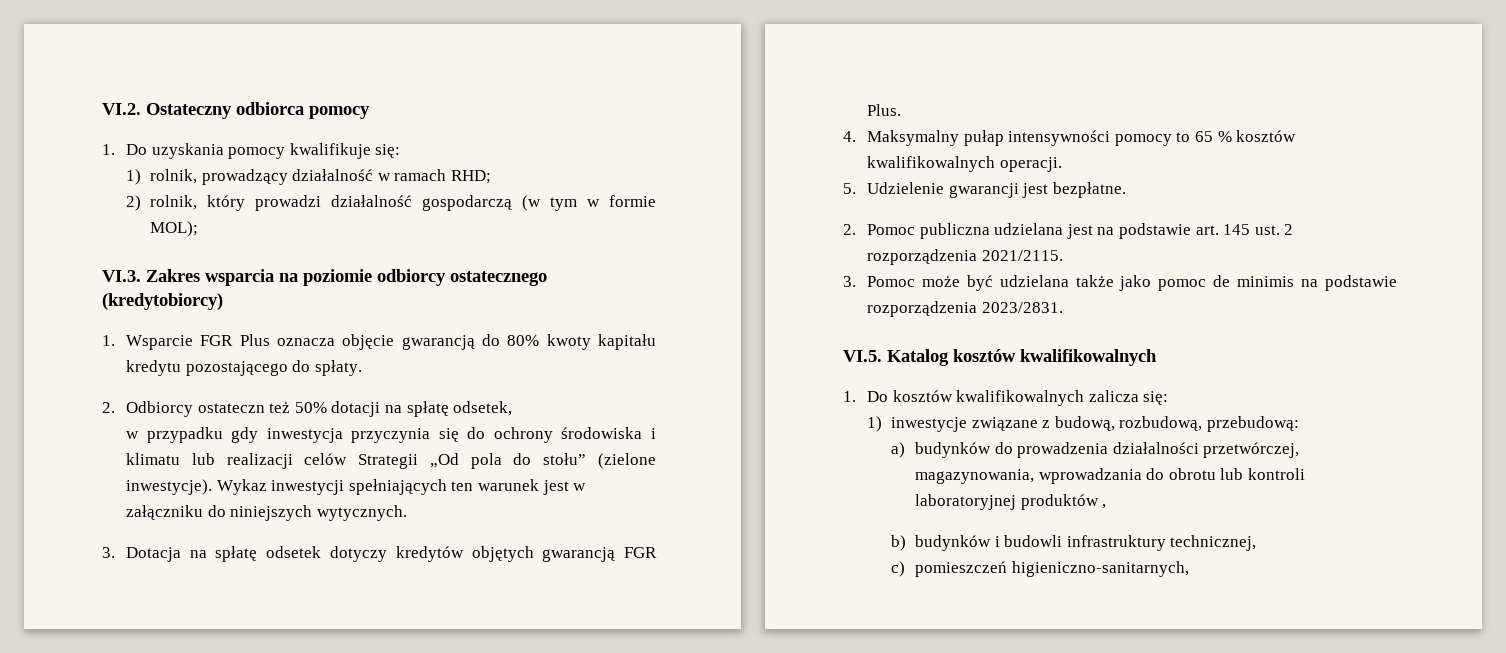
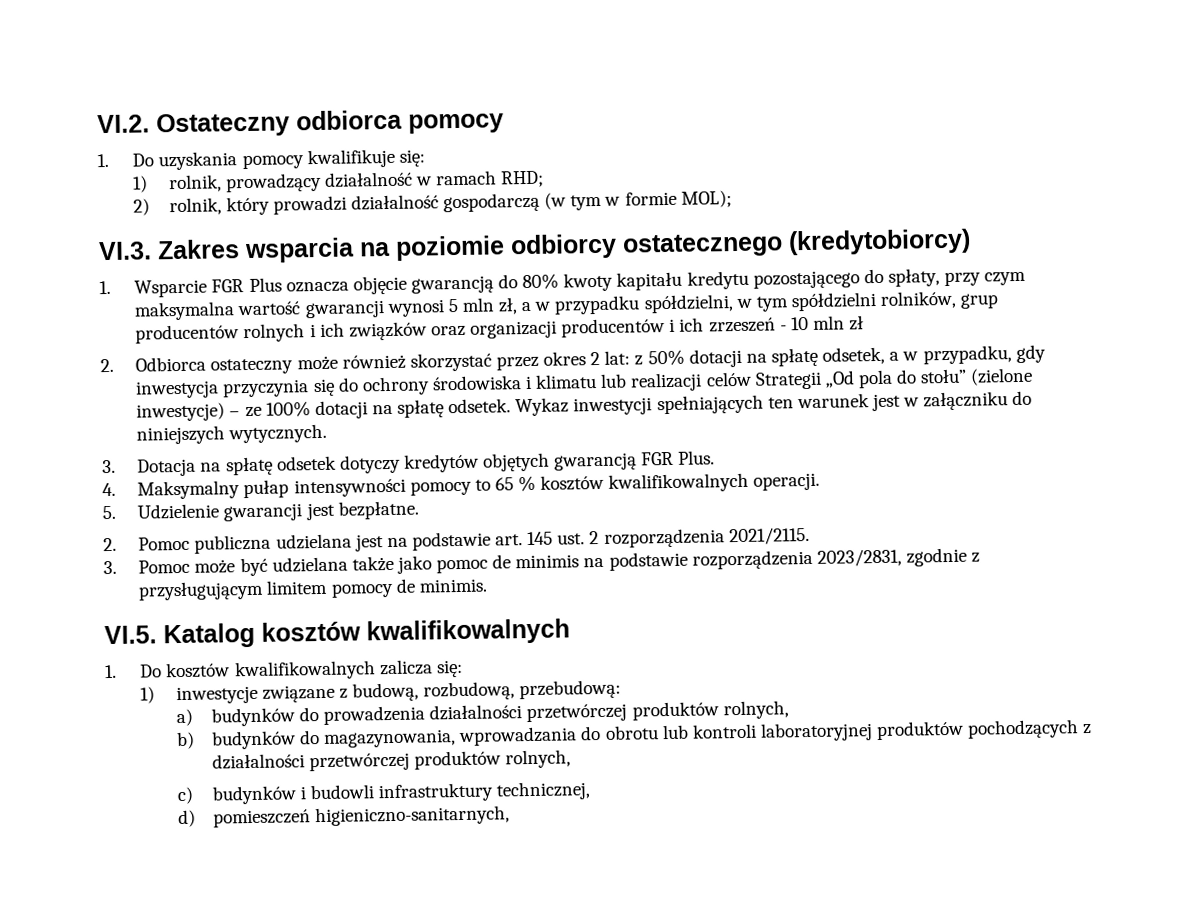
- 1. Wsparcie FGR Plus oznacza objęcie gwarancją do 80% kwoty kapitału kredytu pozostającego do spłaty.
- 2. Odbiorcy ostateczn też 50% dotacji na spłatę odsetek,
- w przypadku gdy inwestycja przyczynia się do ochrony środowiska i klimatu lub realizacji celów Strategii „Od pola do stołu” (zielone inwestycje).
+ 1. Wsparcie FGR Plus oznacza objęcie gwarancją do 80% kwoty kapitału kredytu pozostającego do spłaty, przy czym maksymalna wartość gwarancji wynosi 5 mln zł, a w przypadku spółdzielni, w tym spółdzielni rolników, grup producentów rolnych i ich związków oraz organizacji producentów i ich zrzeszeń - 10 mln zł
+ 2. Odbiorca ostateczny może również skorzystać przez okres 2 lat: z 50% dotacji na spłatę odsetek, a w przypadku, gdy inwestycja przyczynia się do ochrony środowiska i klimatu lub realizacji celów Strategii „Od pola do stołu” (zielone inwestycje) – ze 100% dotacji na spłatę odsetek.
- 3. Pomoc może być udzielana także jako pomoc de minimis na podstawie rozporządzenia 2023/2831.
+ 3. Pomoc może być udzielana także jako pomoc de minimis na podstawie rozporządzenia 2023/2831, zgodnie z przysługującym limitem pomocy de minimis.
- a) budynków do prowadzenia działalności przetwórczej, magazynowania, wprowadzania do obrotu lub kontroli laboratoryjnej produktów ,
- b) budynków i budowli infrastruktury technicznej,
+ a) budynków do prowadzenia działalności przetwórczej produktów rolnych,
+ b) budynków do magazynowania, wprowadzania do obrotu lub kontroli laboratoryjnej produktów pochodzących z działalności przetwórczej produktów rolnych,
+ c) budynków i budowli infrastruktury technicznej,
- c) pomieszczeń higieniczno-sanitarnych,
+ d) pomieszczeń higieniczno-sanitarnych,

